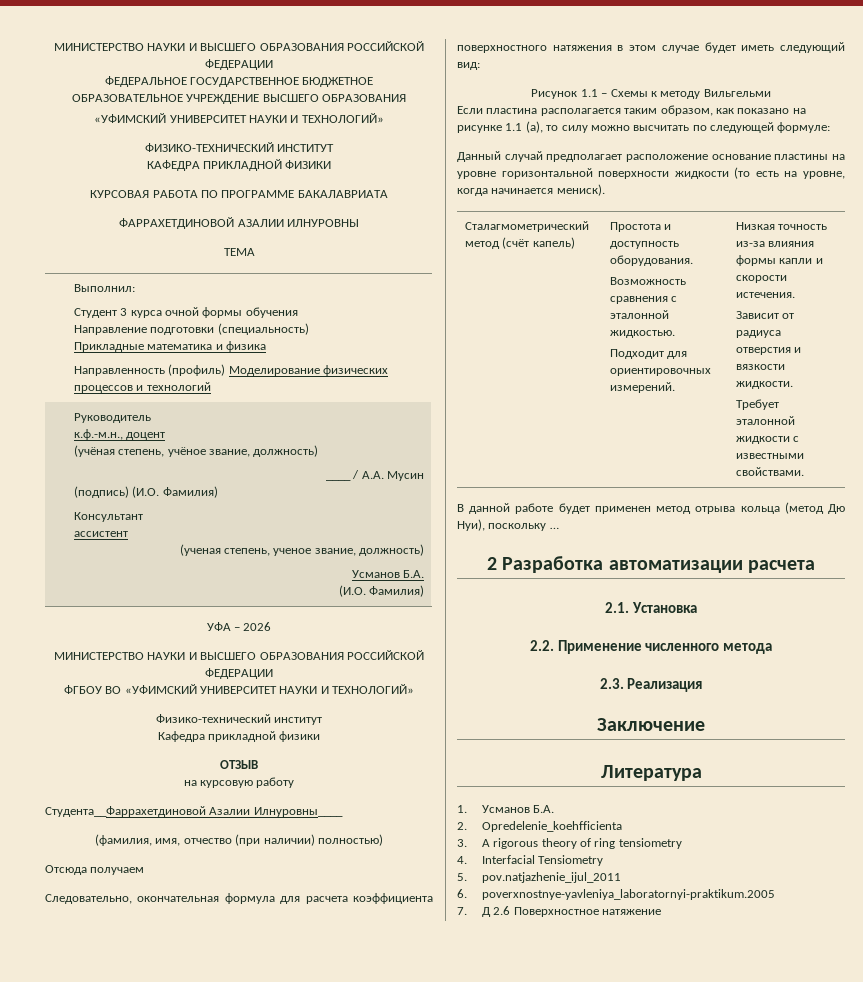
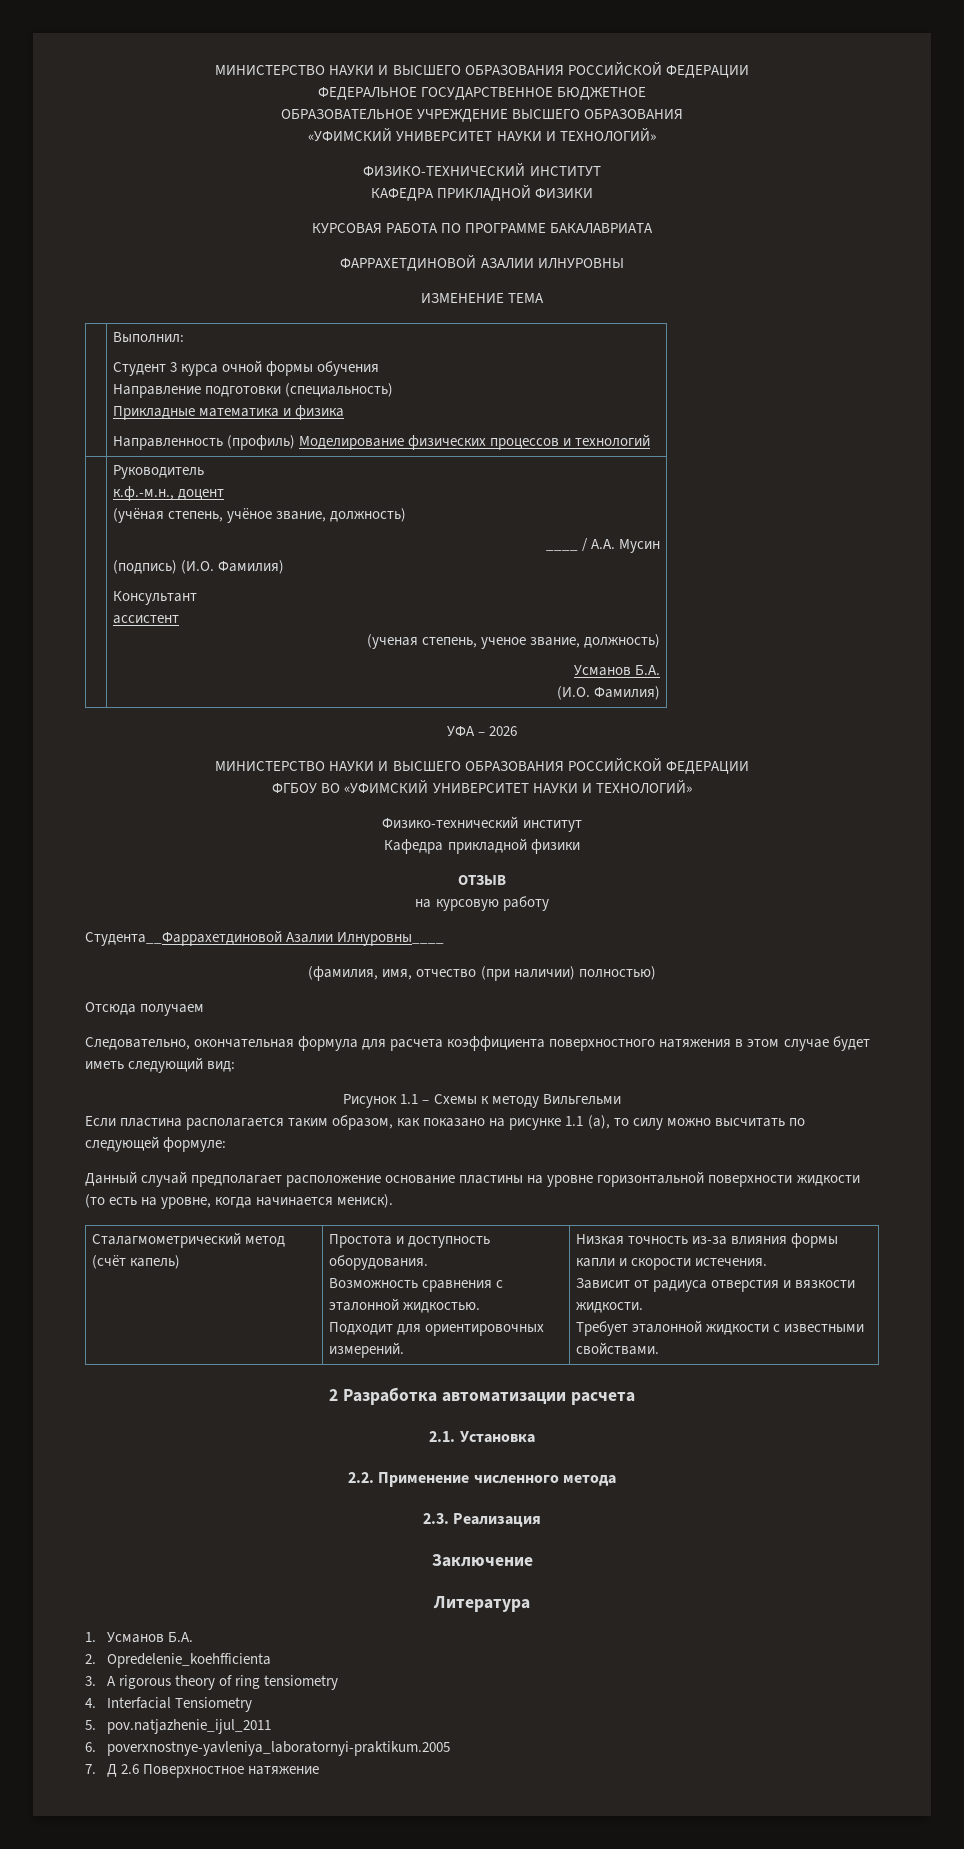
- ТЕМА
+ ИЗМЕНЕНИЕ ТЕМА
- В данной работе будет применен метод отрыва кольца (метод Дю Нуи), поскольку …

